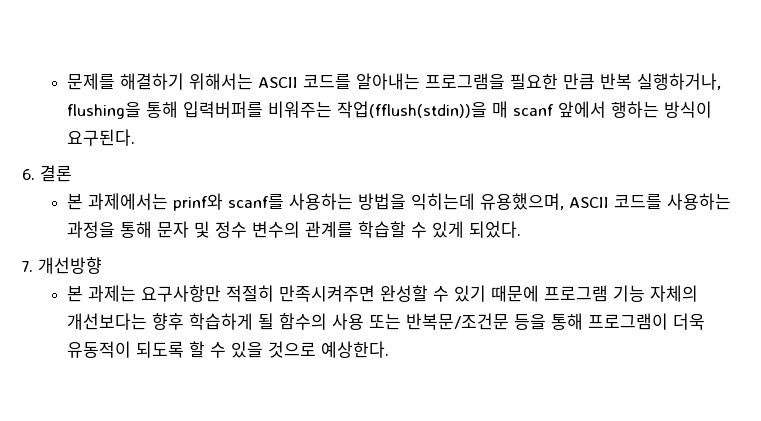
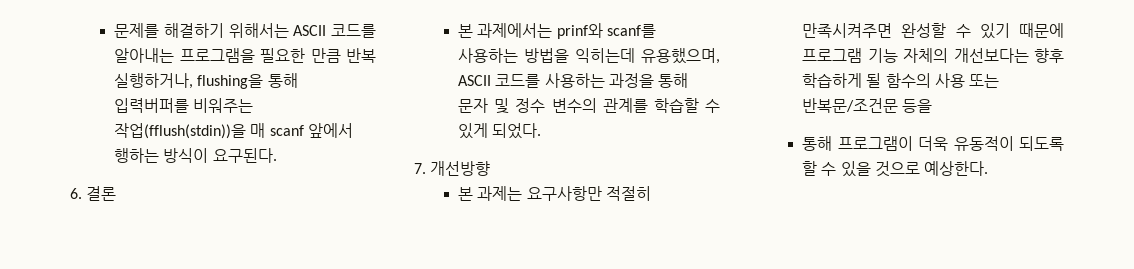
- 본 과제는 요구사항만 적절히 만족시켜주면 완성할 수 있기 때문에 프로그램 기능 자체의 개선보다는 향후 학습하게 될 함수의 사용 또는 반복문/조건문 등을 통해 프로그램이 더욱 유동적이 되도록 할 수 있을 것으로 예상한다.
+ 본 과제는 요구사항만 적절히 만족시켜주면 완성할 수 있기 때문에 프로그램 기능 자체의 개선보다는 향후 학습하게 될 함수의 사용 또는 반복문/조건문 등을
+ 통해 프로그램이 더욱 유동적이 되도록 할 수 있을 것으로 예상한다.

